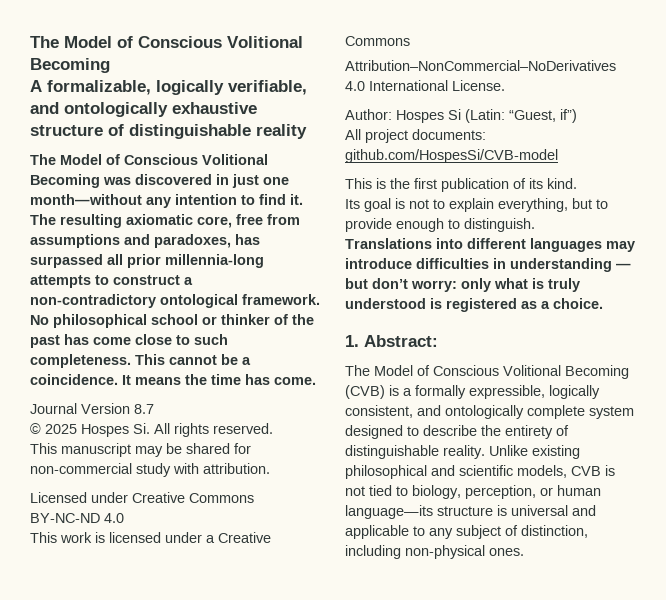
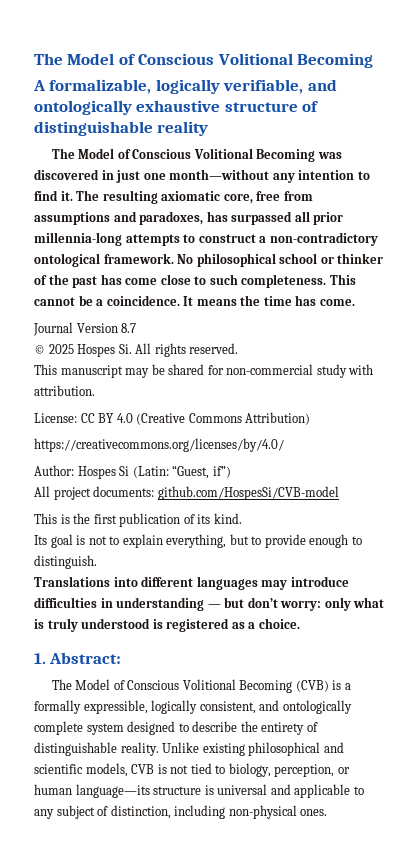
- Licensed under Creative Commons BY-NC-ND 4.0
- This work is licensed under a Creative Commons
- Attribution–NonCommercial–NoDerivatives 4.0 International License.
+ License: CC BY 4.0 (Creative Commons Attribution)
+ https://creativecommons.org/licenses/by/4.0/

